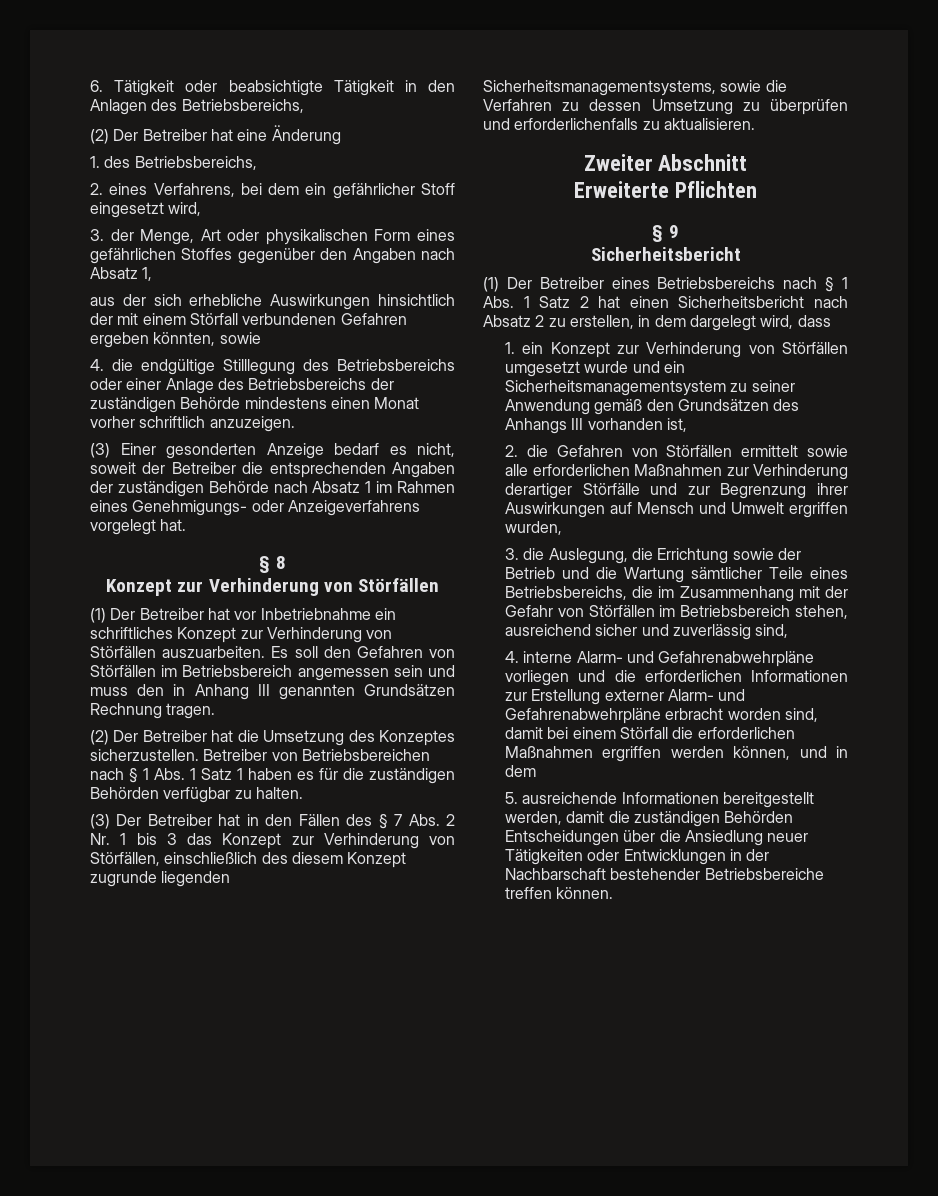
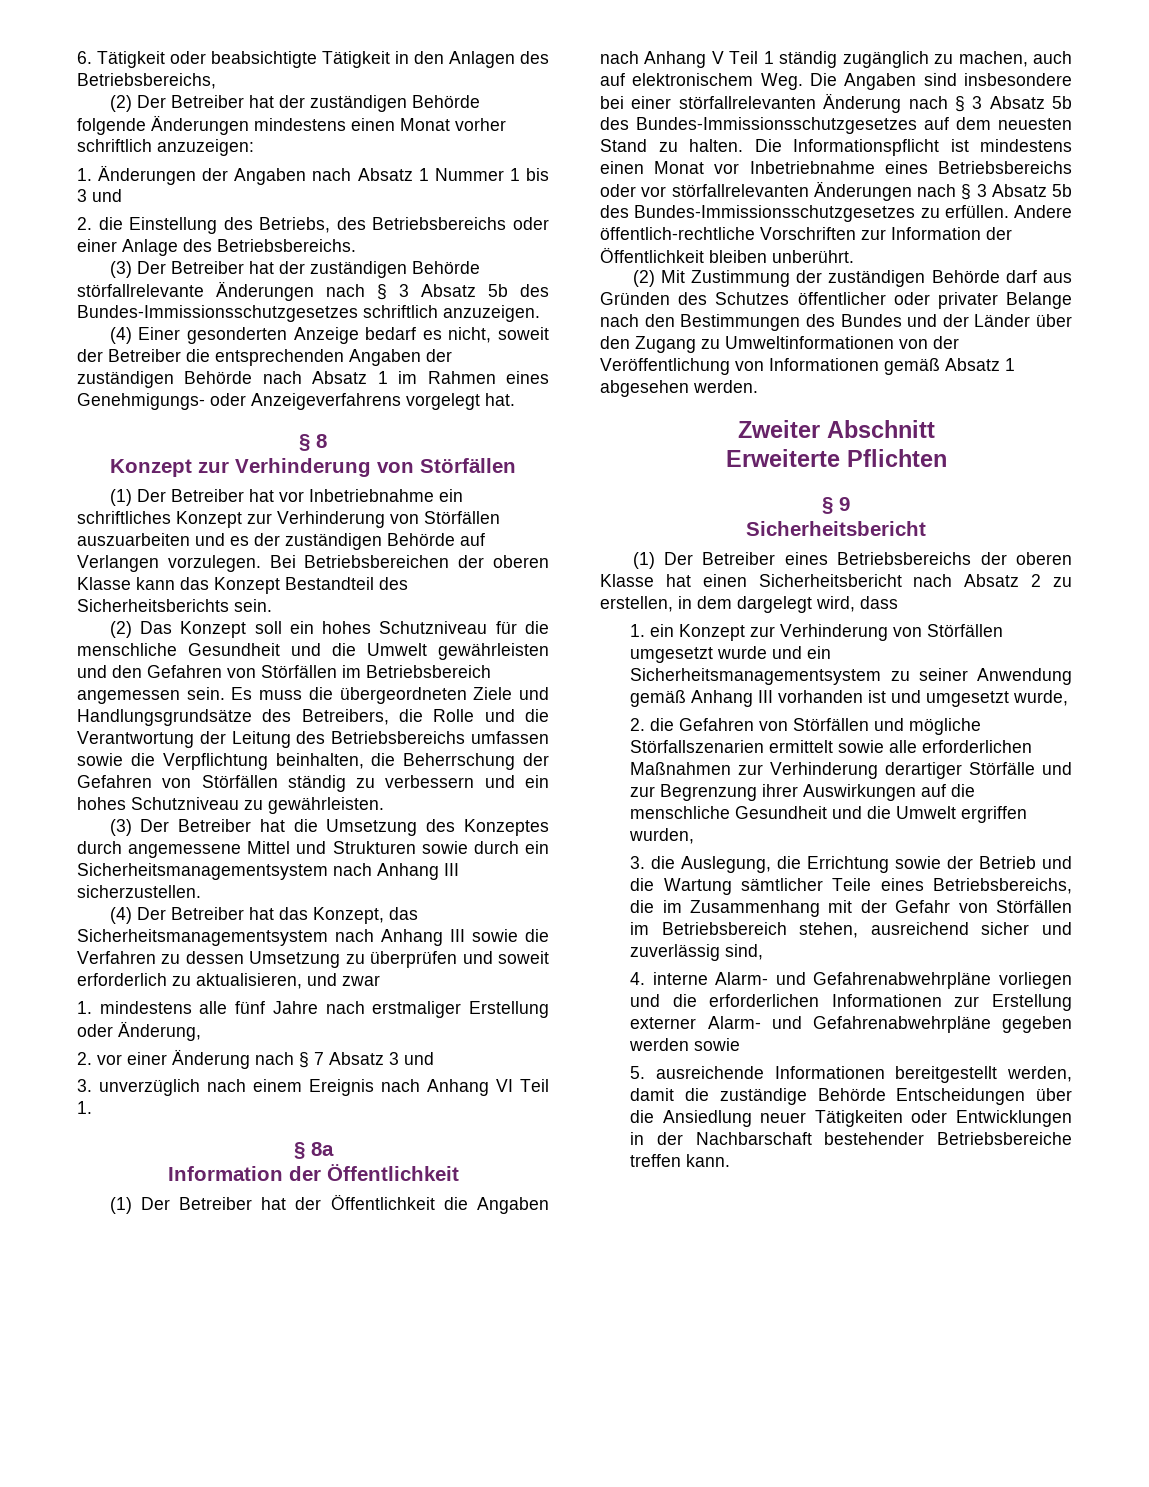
- (2) Der Betreiber hat eine Änderung
- 1. des Betriebsbereichs,
- 2. eines Verfahrens, bei dem ein gefährlicher Stoff eingesetzt wird,
- 3. der Menge, Art oder physikalischen Form eines gefährlichen Stoffes gegenüber den Angaben nach Absatz 1,
- aus der sich erhebliche Auswirkungen hinsichtlich der mit einem Störfall verbundenen Gefahren ergeben könnten, sowie
- 4. die endgültige Stilllegung des Betriebsbereichs oder einer Anlage des Betriebsbereichs der zuständigen Behörde mindestens einen Monat vorher schriftlich anzuzeigen.
+ (2) Der Betreiber hat der zuständigen Behörde folgende Änderungen mindestens einen Monat vorher schriftlich anzuzeigen:
+ 1. Änderungen der Angaben nach Absatz 1 Nummer 1 bis 3 und
+ 2. die Einstellung des Betriebs, des Betriebsbereichs oder einer Anlage des Betriebsbereichs.
+ (3) Der Betreiber hat der zuständigen Behörde störfallrelevante Änderungen nach § 3 Absatz 5b des Bundes-Immissionsschutzgesetzes schriftlich anzuzeigen.
- (3) Einer gesonderten Anzeige bedarf es nicht, soweit der Betreiber die entsprechenden Angaben der zuständigen Behörde nach Absatz 1 im Rahmen eines Genehmigungs- oder Anzeigeverfahrens vorgelegt hat.
+ (4) Einer gesonderten Anzeige bedarf es nicht, soweit der Betreiber die entsprechenden Angaben der zuständigen Behörde nach Absatz 1 im Rahmen eines Genehmigungs- oder Anzeigeverfahrens vorgelegt hat.
- (1) Der Betreiber hat vor Inbetriebnahme ein schriftliches Konzept zur Verhinderung von Störfällen auszuarbeiten. Es soll den Gefahren von Störfällen im Betriebsbereich angemessen sein und muss den in Anhang III genannten Grundsätzen Rechnung tragen.
- (2) Der Betreiber hat die Umsetzung des Konzeptes sicherzustellen. Betreiber von Betriebsbereichen nach § 1 Abs. 1 Satz 1 haben es für die zuständigen Behörden verfügbar zu halten.
- (3) Der Betreiber hat in den Fällen des § 7 Abs. 2 Nr. 1 bis 3 das Konzept zur Verhinderung von Störfällen, einschließlich des diesem Konzept zugrunde liegenden Sicherheitsmanagementsystems, sowie die Verfahren zu dessen Umsetzung zu überprüfen und erforderlichenfalls zu aktualisieren.
+ (1) Der Betreiber hat vor Inbetriebnahme ein schriftliches Konzept zur Verhinderung von Störfällen auszuarbeiten und es der zuständigen Behörde auf Verlangen vorzulegen. Bei Betriebsbereichen der oberen Klasse kann das Konzept Bestandteil des Sicherheitsberichts sein.
+ (2) Das Konzept soll ein hohes Schutzniveau für die menschliche Gesundheit und die Umwelt gewährleisten und den Gefahren von Störfällen im Betriebsbereich angemessen sein. Es muss die übergeordneten Ziele und Handlungsgrundsätze des Betreibers, die Rolle und die Verantwortung der Leitung des Betriebsbereichs umfassen sowie die Verpflichtung beinhalten, die Beherrschung der Gefahren von Störfällen ständig zu verbessern und ein hohes Schutzniveau zu gewährleisten.
+ (3) Der Betreiber hat die Umsetzung des Konzeptes durch angemessene Mittel und Strukturen sowie durch ein Sicherheitsmanagementsystem nach Anhang III sicherzustellen.
+ (4) Der Betreiber hat das Konzept, das Sicherheitsmanagementsystem nach Anhang III sowie die Verfahren zu dessen Umsetzung zu überprüfen und soweit erforderlich zu aktualisieren, und zwar
+ 1. mindestens alle fünf Jahre nach erstmaliger Erstellung oder Änderung,
+ 2. vor einer Änderung nach § 7 Absatz 3 und
+ 3. unverzüglich nach einem Ereignis nach Anhang VI Teil 1.
+ § 8a
+ Information der Öffentlichkeit
+ (1) Der Betreiber hat der Öffentlichkeit die Angaben nach Anhang V Teil 1 ständig zugänglich zu machen, auch auf elektronischem Weg. Die Angaben sind insbesondere bei einer störfallrelevanten Änderung nach § 3 Absatz 5b des Bundes-Immissionsschutzgesetzes auf dem neuesten Stand zu halten. Die Informationspflicht ist mindestens einen Monat vor Inbetriebnahme eines Betriebsbereichs oder vor störfallrelevanten Änderungen nach § 3 Absatz 5b des Bundes-Immissionsschutzgesetzes zu erfüllen. Andere öffentlich-rechtliche Vorschriften zur Information der Öffentlichkeit bleiben unberührt.
+ (2) Mit Zustimmung der zuständigen Behörde darf aus Gründen des Schutzes öffentlicher oder privater Belange nach den Bestimmungen des Bundes und der Länder über den Zugang zu Umweltinformationen von der Veröffentlichung von Informationen gemäß Absatz 1 abgesehen werden.
- (1) Der Betreiber eines Betriebsbereichs nach § 1 Abs. 1 Satz 2 hat einen Sicherheitsbericht nach Absatz 2 zu erstellen, in dem dargelegt wird, dass
+ (1) Der Betreiber eines Betriebsbereichs der oberen Klasse hat einen Sicherheitsbericht nach Absatz 2 zu erstellen, in dem dargelegt wird, dass
- 1. ein Konzept zur Verhinderung von Störfällen umgesetzt wurde und ein Sicherheitsmanagementsystem zu seiner Anwendung gemäß den Grundsätzen des Anhangs III vorhanden ist,
+ 1. ein Konzept zur Verhinderung von Störfällen umgesetzt wurde und ein Sicherheitsmanagementsystem zu seiner Anwendung gemäß Anhang III vorhanden ist und umgesetzt wurde,
- 2. die Gefahren von Störfällen ermittelt sowie alle erforderlichen Maßnahmen zur Verhinderung derartiger Störfälle und zur Begrenzung ihrer Auswirkungen auf Mensch und Umwelt ergriffen wurden,
+ 2. die Gefahren von Störfällen und mögliche Störfallszenarien ermittelt sowie alle erforderlichen Maßnahmen zur Verhinderung derartiger Störfälle und zur Begrenzung ihrer Auswirkungen auf die menschliche Gesundheit und die Umwelt ergriffen wurden,
- 4. interne Alarm- und Gefahrenabwehrpläne vorliegen und die erforderlichen Informationen zur Erstellung externer Alarm- und Gefahrenabwehrpläne erbracht worden sind, damit bei einem Störfall die erforderlichen Maßnahmen ergriffen werden können, und in dem
+ 4. interne Alarm- und Gefahrenabwehrpläne vorliegen und die erforderlichen Informationen zur Erstellung externer Alarm- und Gefahrenabwehrpläne gegeben werden sowie
- 5. ausreichende Informationen bereitgestellt werden, damit die zuständigen Behörden Entscheidungen über die Ansiedlung neuer Tätigkeiten oder Entwicklungen in der Nachbarschaft bestehender Betriebsbereiche treffen können.
+ 5. ausreichende Informationen bereitgestellt werden, damit die zuständige Behörde Entscheidungen über die Ansiedlung neuer Tätigkeiten oder Entwicklungen in der Nachbarschaft bestehender Betriebsbereiche treffen kann.

